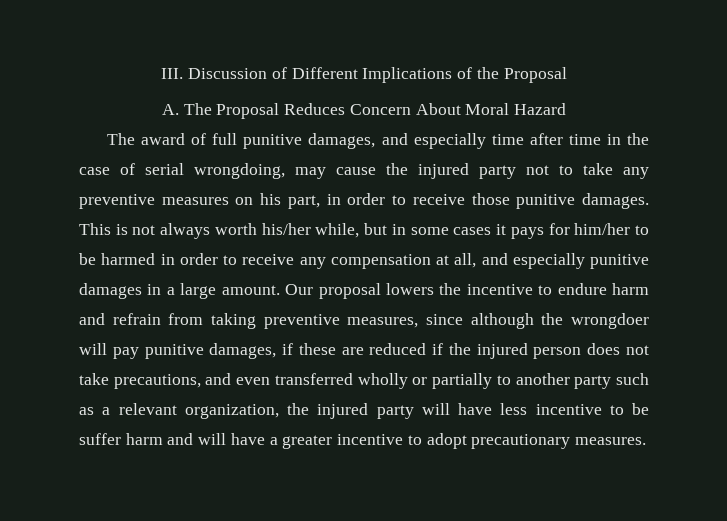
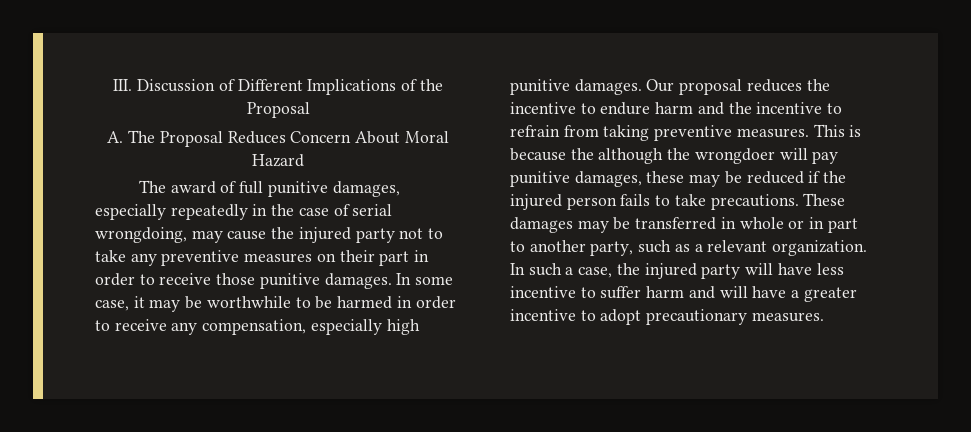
- The award of full punitive damages, and especially time after time in the case of serial wrongdoing, may cause the injured party not to take any preventive measures on his part, in order to receive those punitive damages.
+ The award of full punitive damages, especially repeatedly in the case of serial wrongdoing, may cause the injured party not to take any preventive measures on their part in order to receive those punitive damages.
- This is not always worth his/her while, but in some cases it pays for him/her to be harmed in order to receive any compensation at all, and especially punitive damages in a large amount.
+ In some case, it may be worthwhile to be harmed in order to receive any compensation, especially high punitive damages.
- Our proposal lowers the incentive to endure harm and refrain from taking preventive measures, since although the wrongdoer will pay punitive damages, if these are reduced if the injured person does not take precautions, and even transferred wholly or partially to another party such as a relevant organization, the injured party will have less incentive to be suffer harm and will have a greater incentive to adopt precautionary measures.
+ Our proposal reduces the incentive to endure harm and the incentive to refrain from taking preventive measures. This is because the although the wrongdoer will pay punitive damages, these may be reduced if the injured person fails to take precautions. These damages may be transferred in whole or in part to another party, such as a relevant organization. In such a case, the injured party will have less incentive to suffer harm and will have a greater incentive to adopt precautionary measures.

